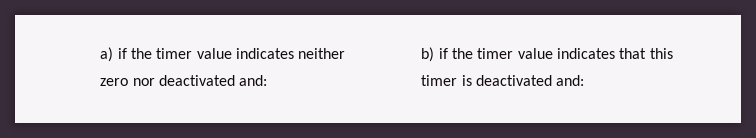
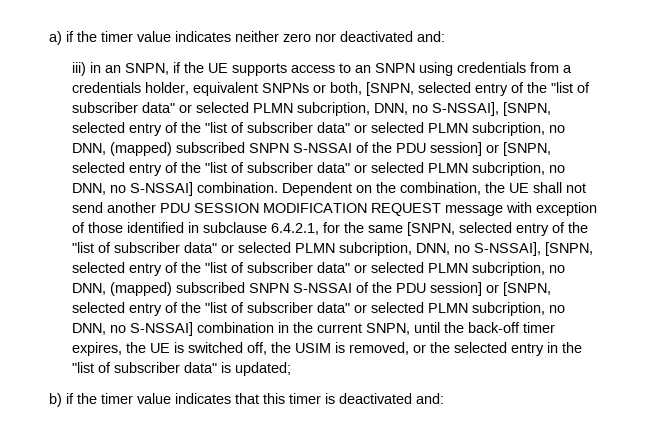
+ iii) in an SNPN, if the UE supports access to an SNPN using credentials from a credentials holder, equivalent SNPNs or both, [SNPN, selected entry of the "list of subscriber data" or selected PLMN subcription, DNN, no S-NSSAI], [SNPN, selected entry of the "list of subscriber data" or selected PLMN subcription, no DNN, (mapped) subscribed SNPN S-NSSAI of the PDU session] or [SNPN, selected entry of the "list of subscriber data" or selected PLMN subcription, no DNN, no S-NSSAI] combination. Dependent on the combination, the UE shall not send another PDU SESSION MODIFICATION REQUEST message with exception of those identified in subclause 6.4.2.1, for the same [SNPN, selected entry of the "list of subscriber data" or selected PLMN subcription, DNN, no S-NSSAI], [SNPN, selected entry of the "list of subscriber data" or selected PLMN subcription, no DNN, (mapped) subscribed SNPN S-NSSAI of the PDU session] or [SNPN, selected entry of the "list of subscriber data" or selected PLMN subcription, no DNN, no S-NSSAI] combination in the current SNPN, until the back-off timer expires, the UE is switched off, the USIM is removed, or the selected entry in the "list of subscriber data" is updated;

